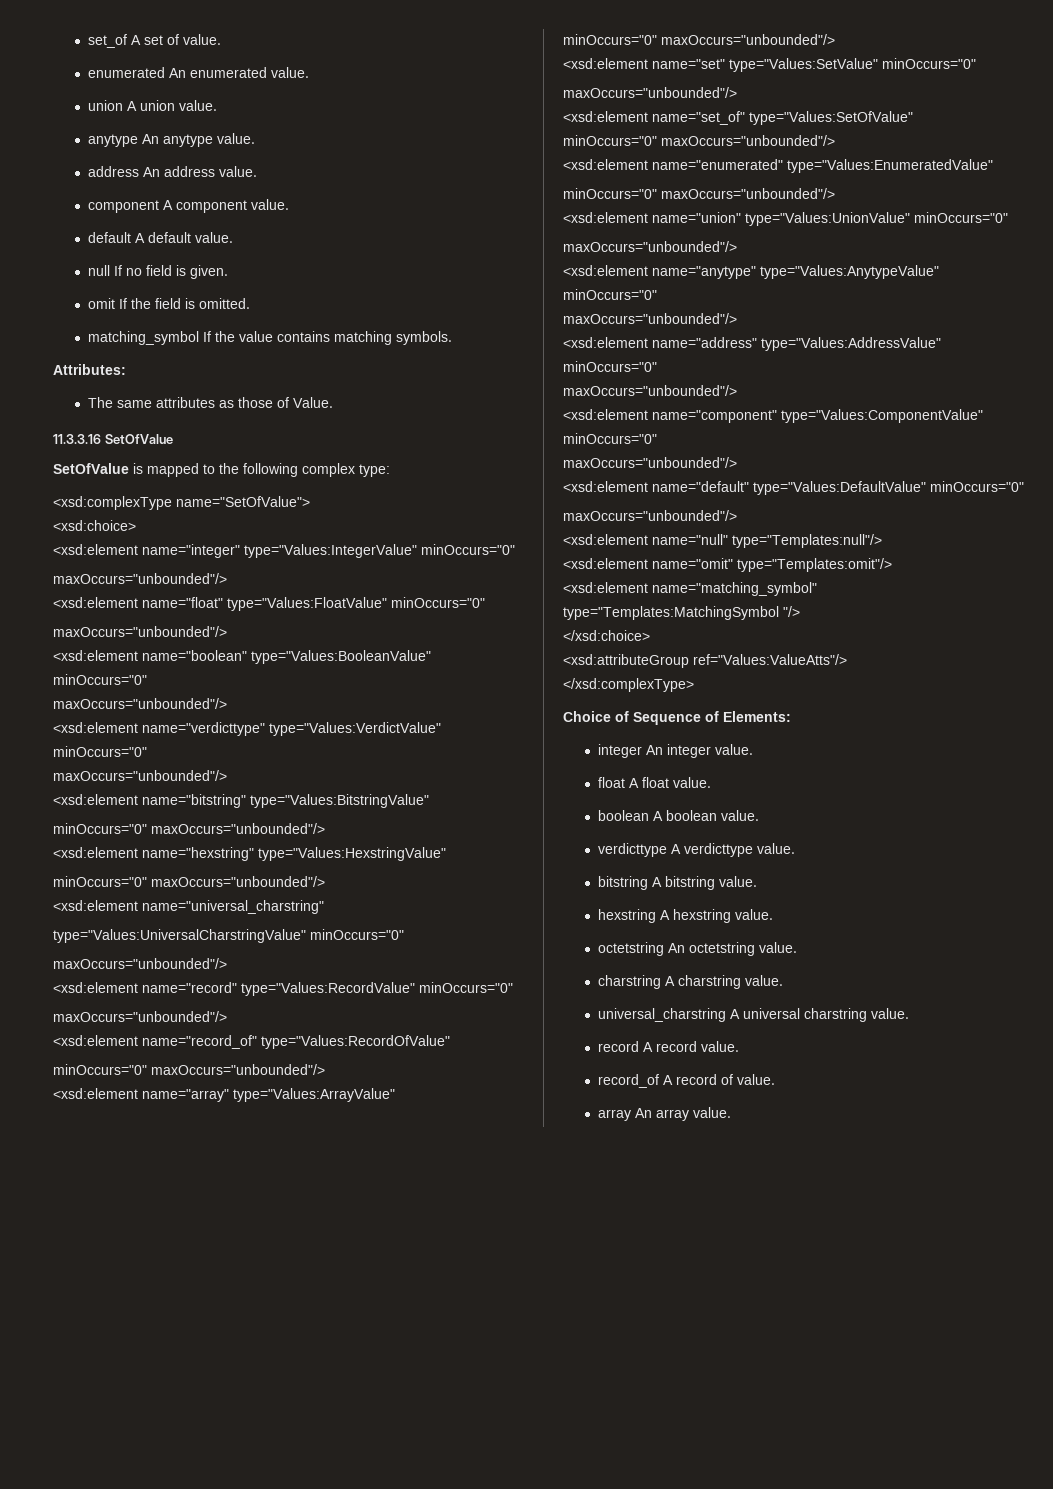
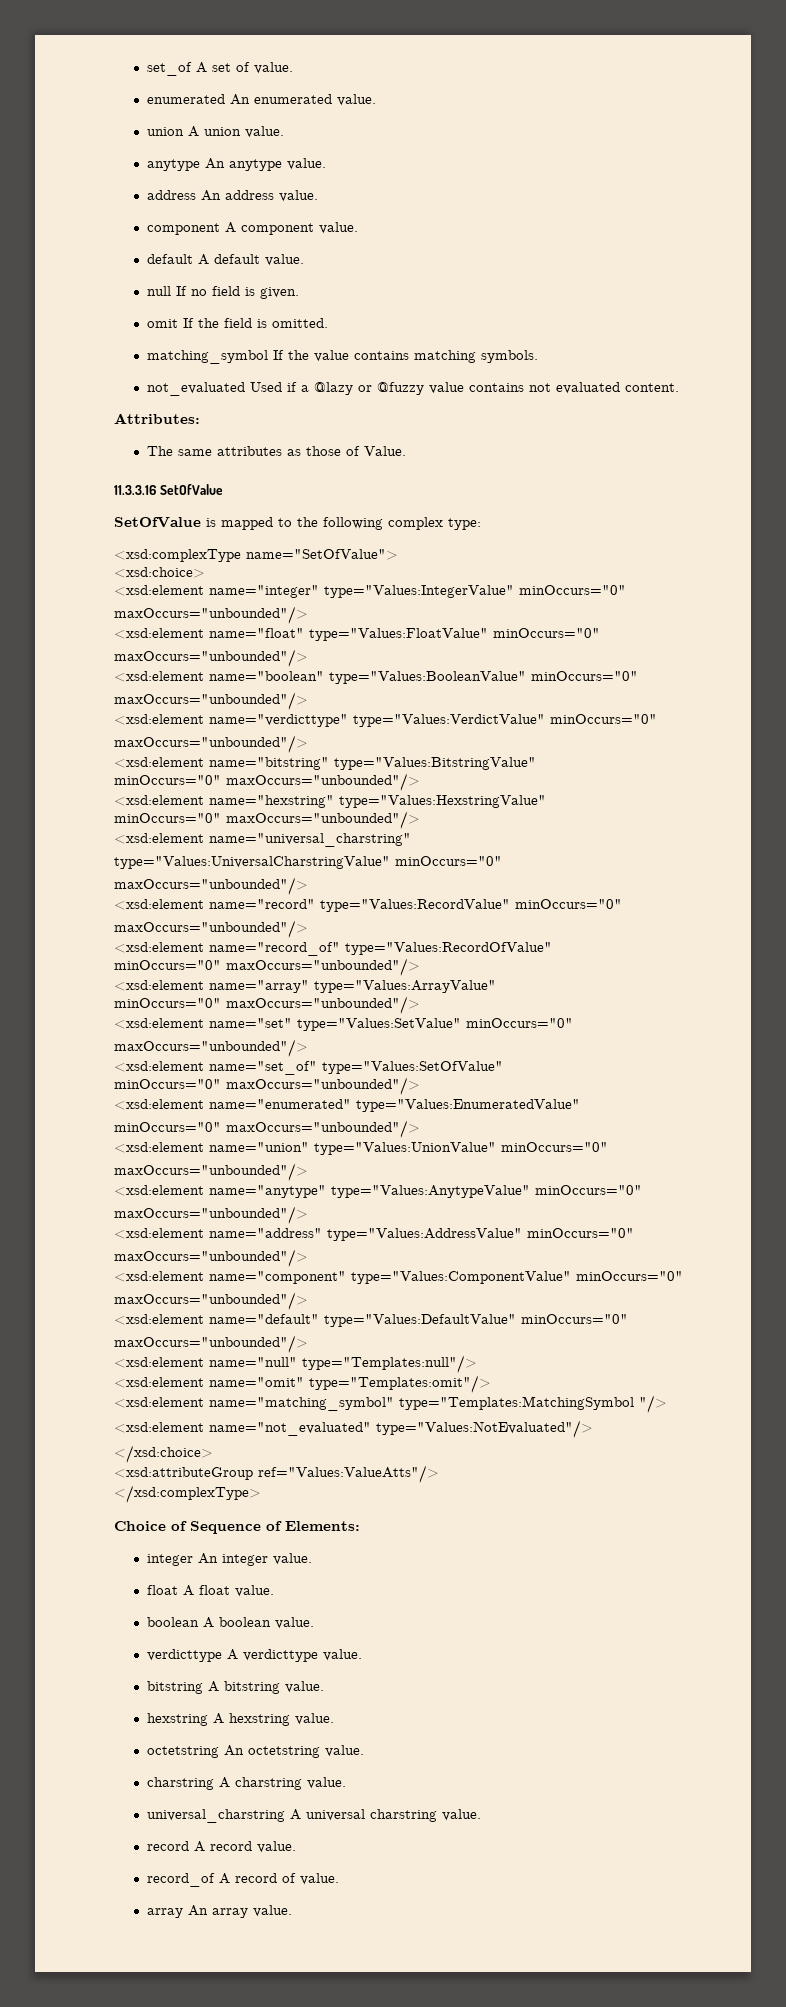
+ not_evaluated Used if a @lazy or @fuzzy value contains not evaluated content.
+ <xsd:element name="not_evaluated" type="Values:NotEvaluated"/>

